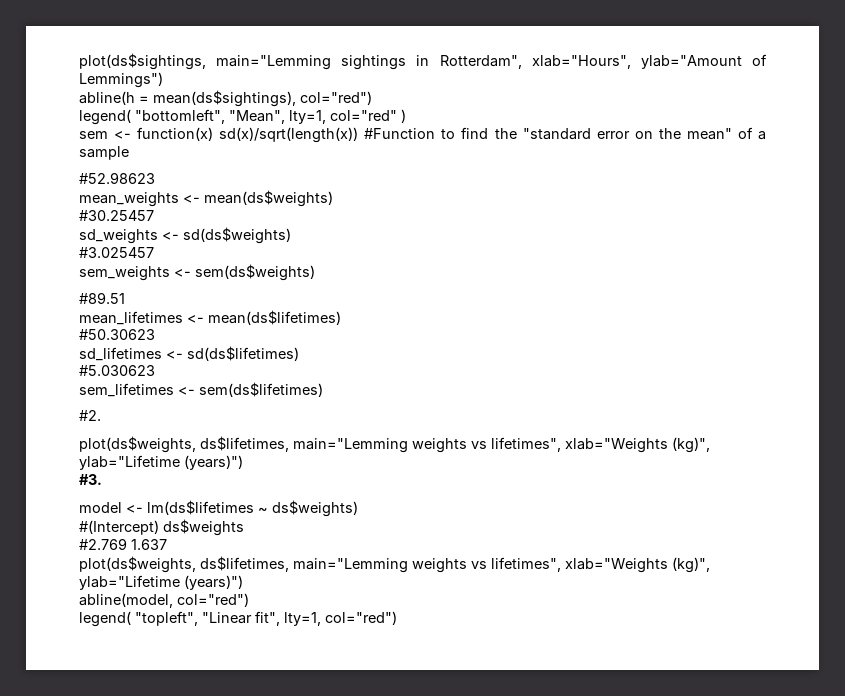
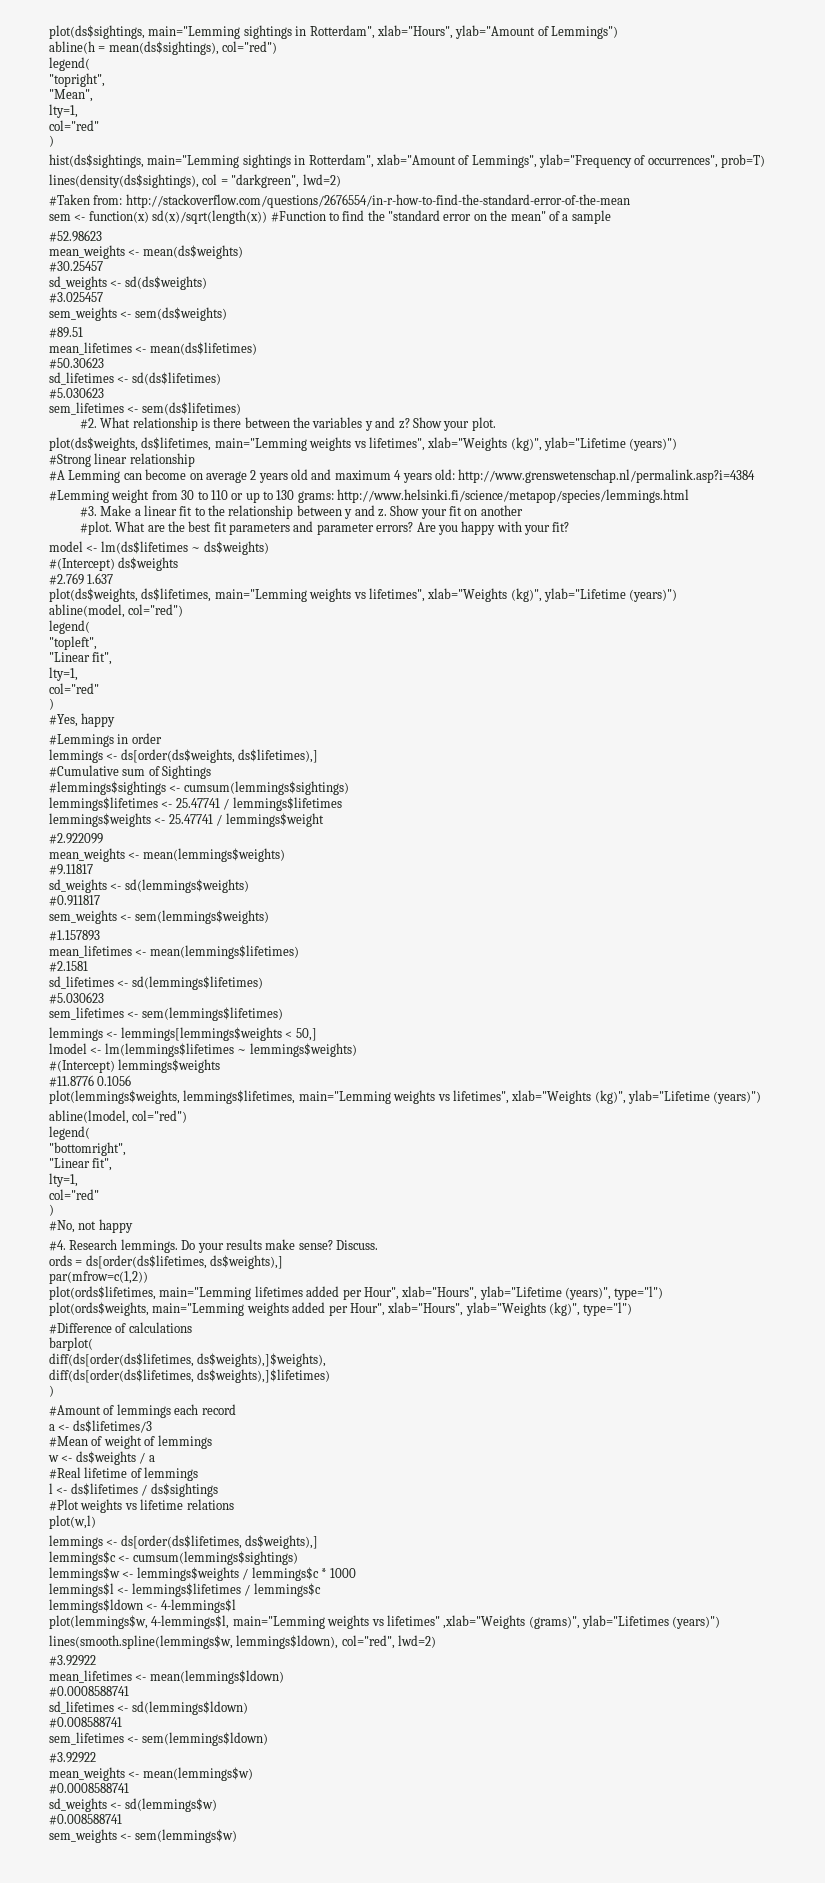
  abline(h = mean(ds$sightings), col="red")
- legend( "bottomleft", "Mean", lty=1, col="red" )
+ legend(
+ "topright",
+ "Mean",
+ lty=1,
+ col="red"
+ )
+ hist(ds$sightings, main="Lemming sightings in Rotterdam", xlab="Amount of Lemmings", ylab="Frequency of occurrences", prob=T)
+ lines(density(ds$sightings), col = "darkgreen", lwd=2)
+ #Taken from: http://stackoverflow.com/questions/2676554/in-r-how-to-find-the-standard-error-of-the-mean
+ What relationship is there between the variables y and z? Show your plot.
- #3.
+ #Strong linear relationship
+ #A Lemming can become on average 2 years old and maximum 4 years old: http://www.grenswetenschap.nl/permalink.asp?i=4384
+ #Lemming weight from 30 to 110 or up to 130 grams: http://www.helsinki.fi/science/metapop/species/lemmings.html
+ #3. Make a linear fit to the relationship between y and z. Show your fit on another
+ #plot. What are the best fit parameters and parameter errors? Are you happy with your fit?
  abline(model, col="red")
- legend( "topleft", "Linear fit", lty=1, col="red")
+ legend(
+ "topleft",
+ "Linear fit",
+ lty=1,
+ col="red"
+ )
+ #Yes, happy
+ #Lemmings in order
+ lemmings <- ds[order(ds$weights, ds$lifetimes),]
+ #Cumulative sum of Sightings
+ #lemmings$sightings <- cumsum(lemmings$sightings)
+ lemmings$lifetimes <- 25.47741 / lemmings$lifetimes
+ lemmings$weights <- 25.47741 / lemmings$weight
+ #2.922099
+ mean_weights <- mean(lemmings$weights)
+ #9.11817
+ sd_weights <- sd(lemmings$weights)
+ #0.911817
+ sem_weights <- sem(lemmings$weights)
+ #1.157893
+ mean_lifetimes <- mean(lemmings$lifetimes)
+ #2.1581
+ sd_lifetimes <- sd(lemmings$lifetimes)
+ #5.030623
+ sem_lifetimes <- sem(lemmings$lifetimes)
+ lemmings <- lemmings[lemmings$weights < 50,]
+ lmodel <- lm(lemmings$lifetimes ~ lemmings$weights)
+ #(Intercept) lemmings$weights
+ #11.8776 0.1056
+ plot(lemmings$weights, lemmings$lifetimes, main="Lemming weights vs lifetimes", xlab="Weights (kg)", ylab="Lifetime (years)")
+ abline(lmodel, col="red")
+ legend(
+ "bottomright",
+ "Linear fit",
+ lty=1,
+ col="red"
+ )
+ #No, not happy
+ #4. Research lemmings. Do your results make sense? Discuss.
+ ords = ds[order(ds$lifetimes, ds$weights),]
+ par(mfrow=c(1,2))
+ plot(ords$lifetimes, main="Lemming lifetimes added per Hour", xlab="Hours", ylab="Lifetime (years)", type="l")
+ plot(ords$weights, main="Lemming weights added per Hour", xlab="Hours", ylab="Weights (kg)", type="l")
+ #Difference of calculations
+ barplot(
+ diff(ds[order(ds$lifetimes, ds$weights),]$weights),
+ diff(ds[order(ds$lifetimes, ds$weights),]$lifetimes)
+ )
+ #Amount of lemmings each record
+ a <- ds$lifetimes/3
+ #Mean of weight of lemmings
+ w <- ds$weights / a
+ #Real lifetime of lemmings
+ l <- ds$lifetimes / ds$sightings
+ #Plot weights vs lifetime relations
+ plot(w,l)
+ lemmings <- ds[order(ds$lifetimes, ds$weights),]
+ lemmings$c <- cumsum(lemmings$sightings)
+ lemmings$w <- lemmings$weights / lemmings$c * 1000
+ lemmings$l <- lemmings$lifetimes / lemmings$c
+ lemmings$ldown <- 4-lemmings$l
+ plot(lemmings$w, 4-lemmings$l, main="Lemming weights vs lifetimes" ,xlab="Weights (grams)", ylab="Lifetimes (years)")
+ lines(smooth.spline(lemmings$w, lemmings$ldown), col="red", lwd=2)
+ #3.92922
+ mean_lifetimes <- mean(lemmings$ldown)
+ #0.0008588741
+ sd_lifetimes <- sd(lemmings$ldown)
+ #0.008588741
+ sem_lifetimes <- sem(lemmings$ldown)
+ #3.92922
+ mean_weights <- mean(lemmings$w)
+ #0.0008588741
+ sd_weights <- sd(lemmings$w)
+ #0.008588741
+ sem_weights <- sem(lemmings$w)

